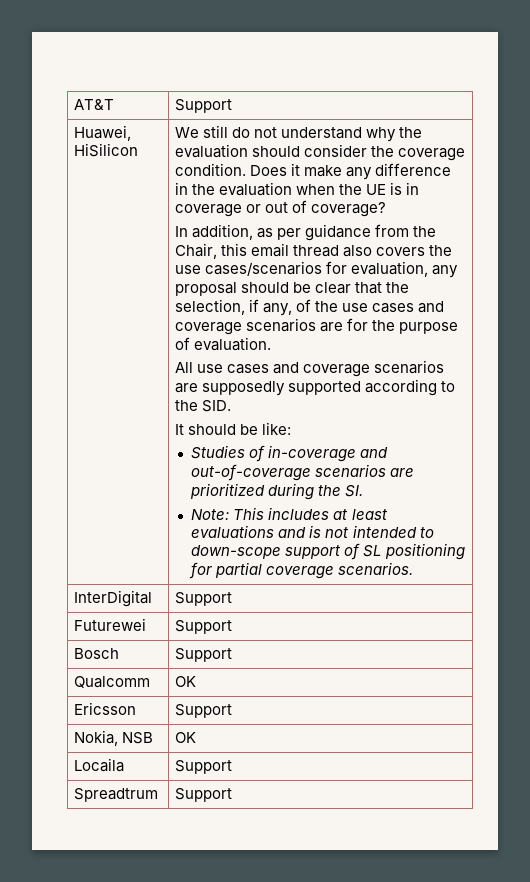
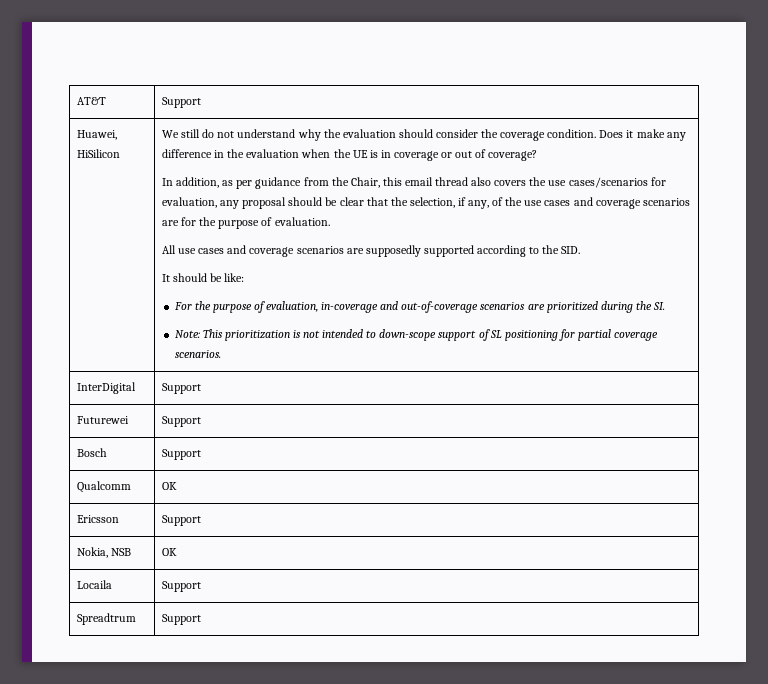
- Studies of in-coverage and out-of-coverage scenarios are prioritized during the SI.
+ For the purpose of evaluation, in-coverage and out-of-coverage scenarios are prioritized during the SI.
- Note: This includes at least evaluations and is not intended to down-scope support of SL positioning for partial coverage scenarios.
+ Note: This prioritization is not intended to down-scope support of SL positioning for partial coverage scenarios.

